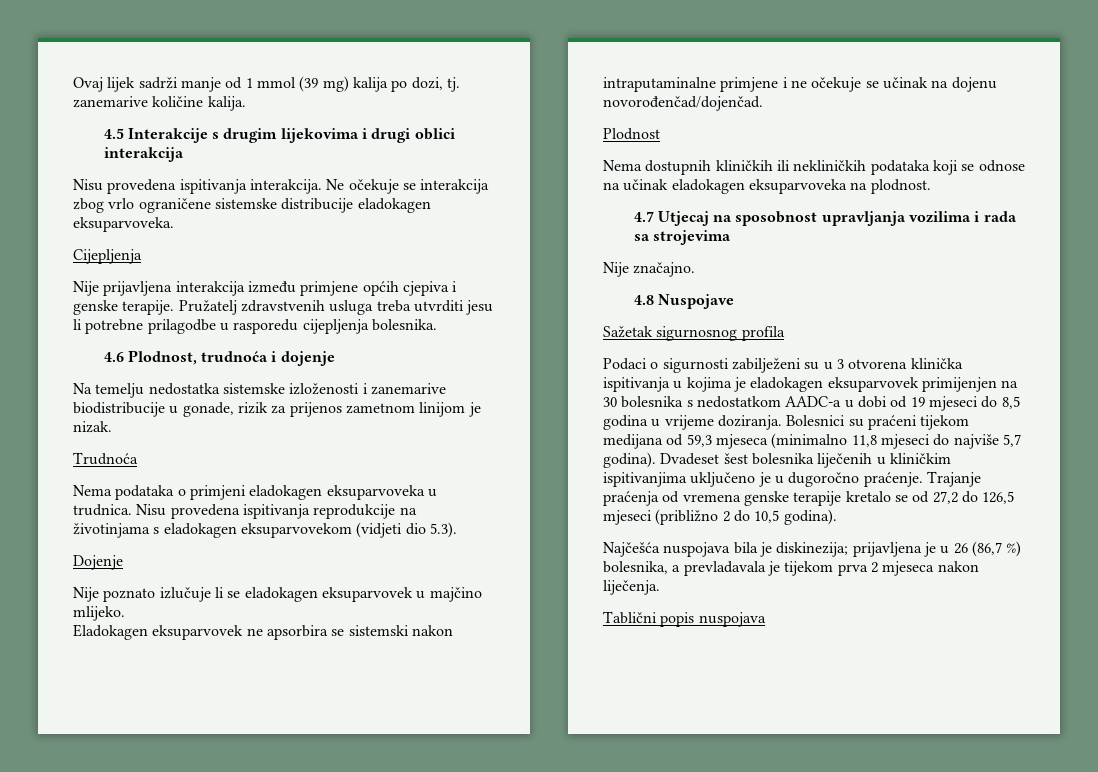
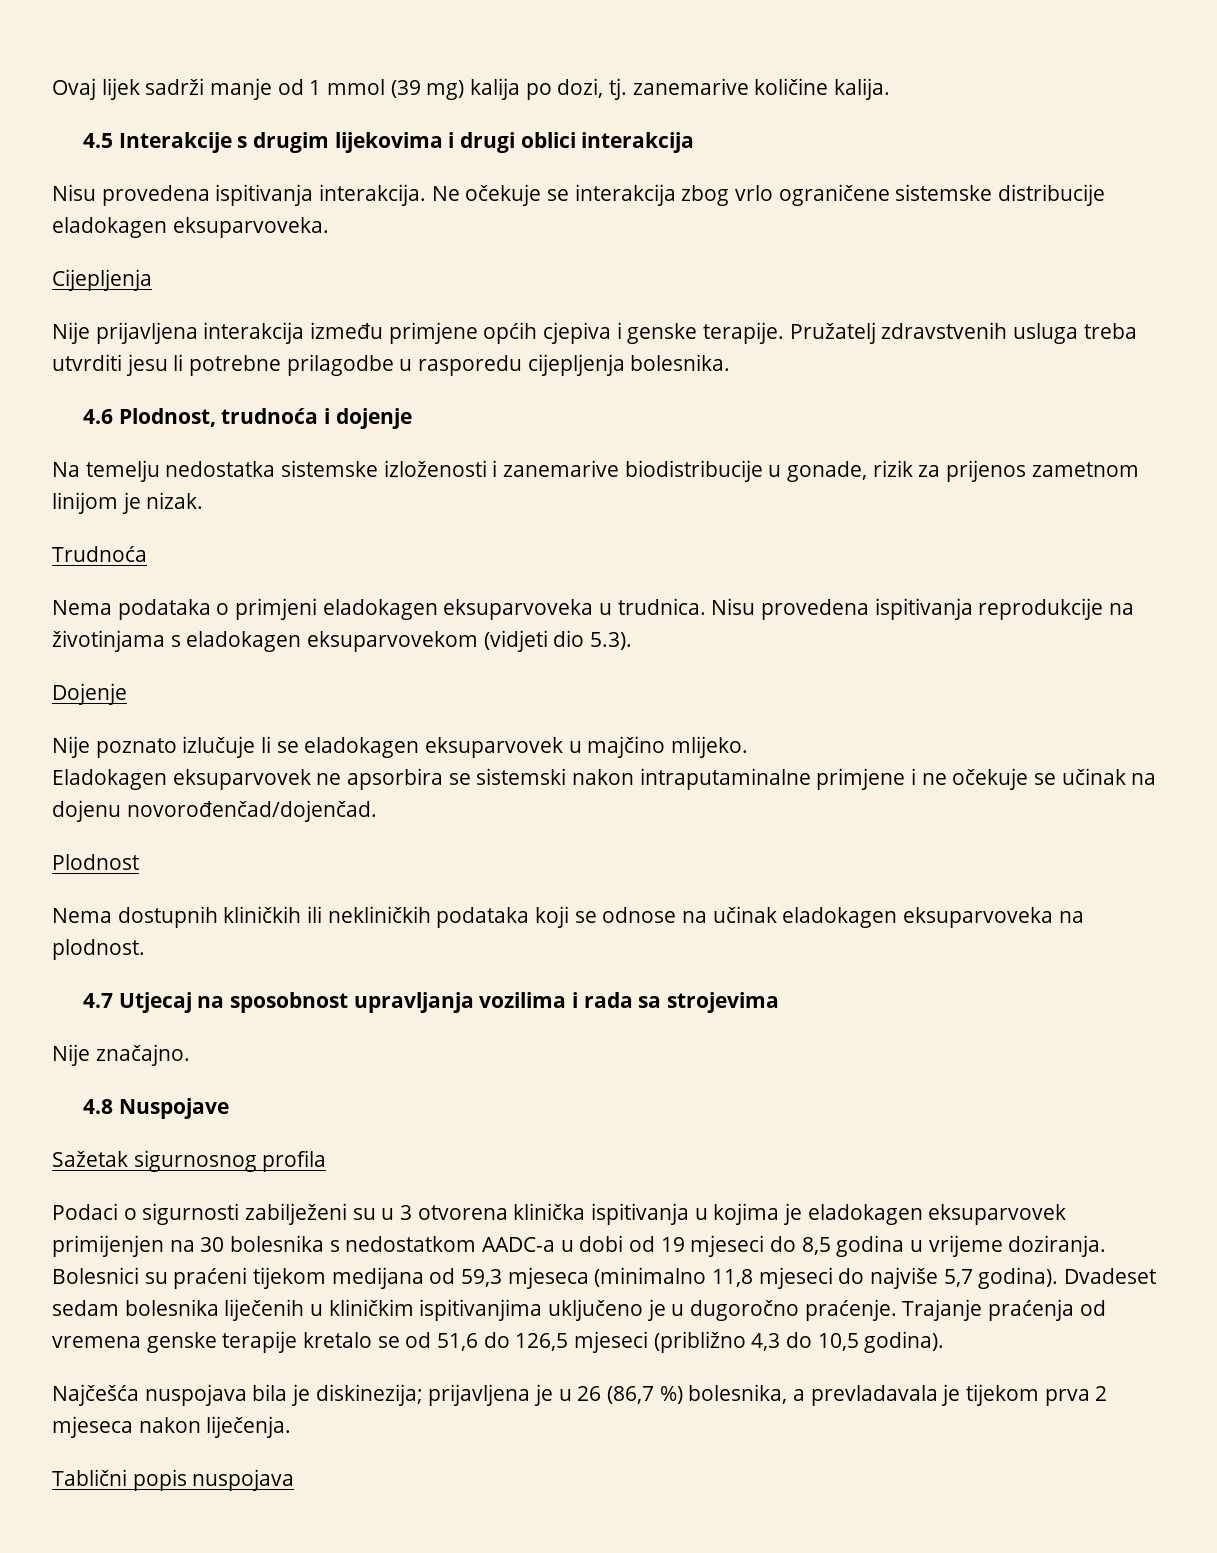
- Dvadeset šest bolesnika liječenih u kliničkim ispitivanjima uključeno je u dugoročno praćenje.
+ Dvadeset sedam bolesnika liječenih u kliničkim ispitivanjima uključeno je u dugoročno praćenje.
- Trajanje praćenja od vremena genske terapije kretalo se od 27,2 do 126,5 mjeseci (približno 2 do 10,5 godina).
+ Trajanje praćenja od vremena genske terapije kretalo se od 51,6 do 126,5 mjeseci (približno 4,3 do 10,5 godina).

